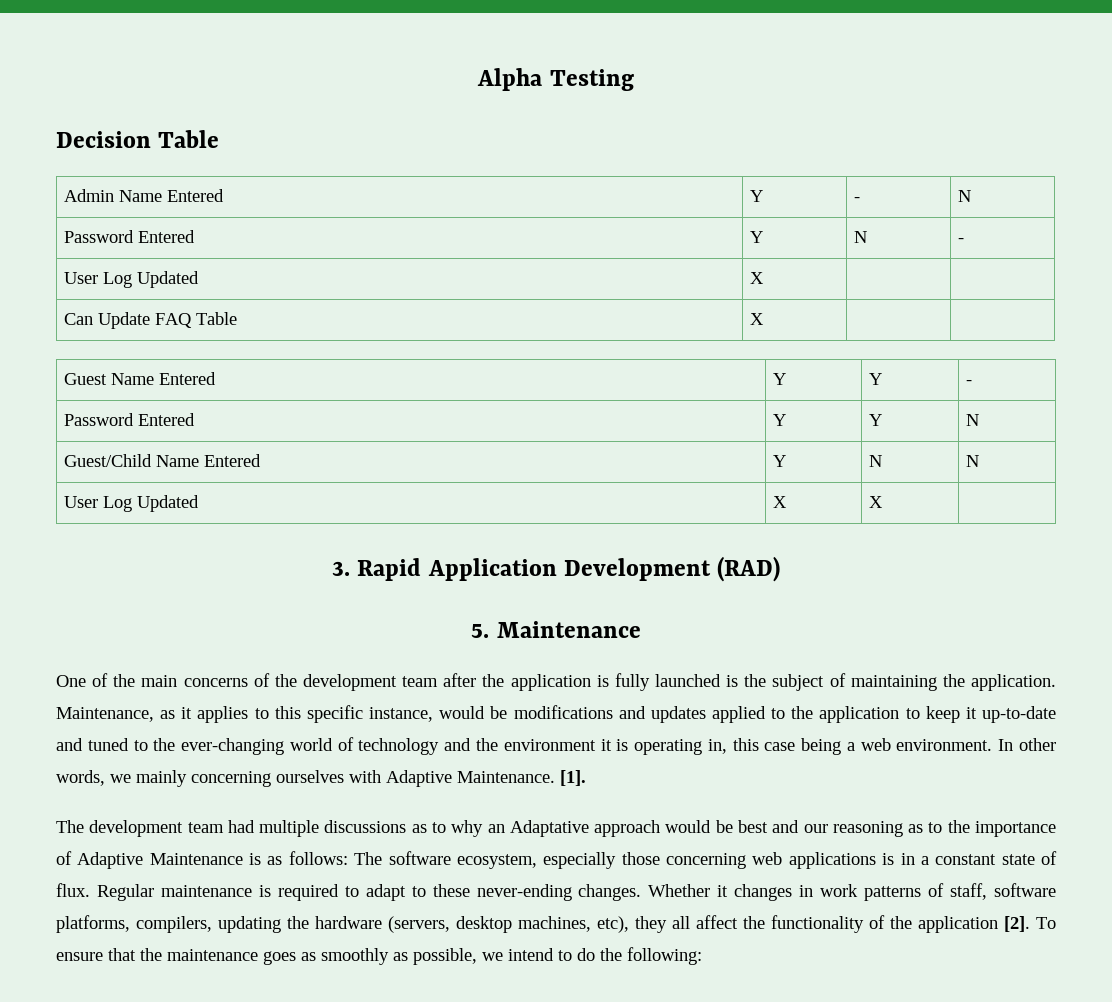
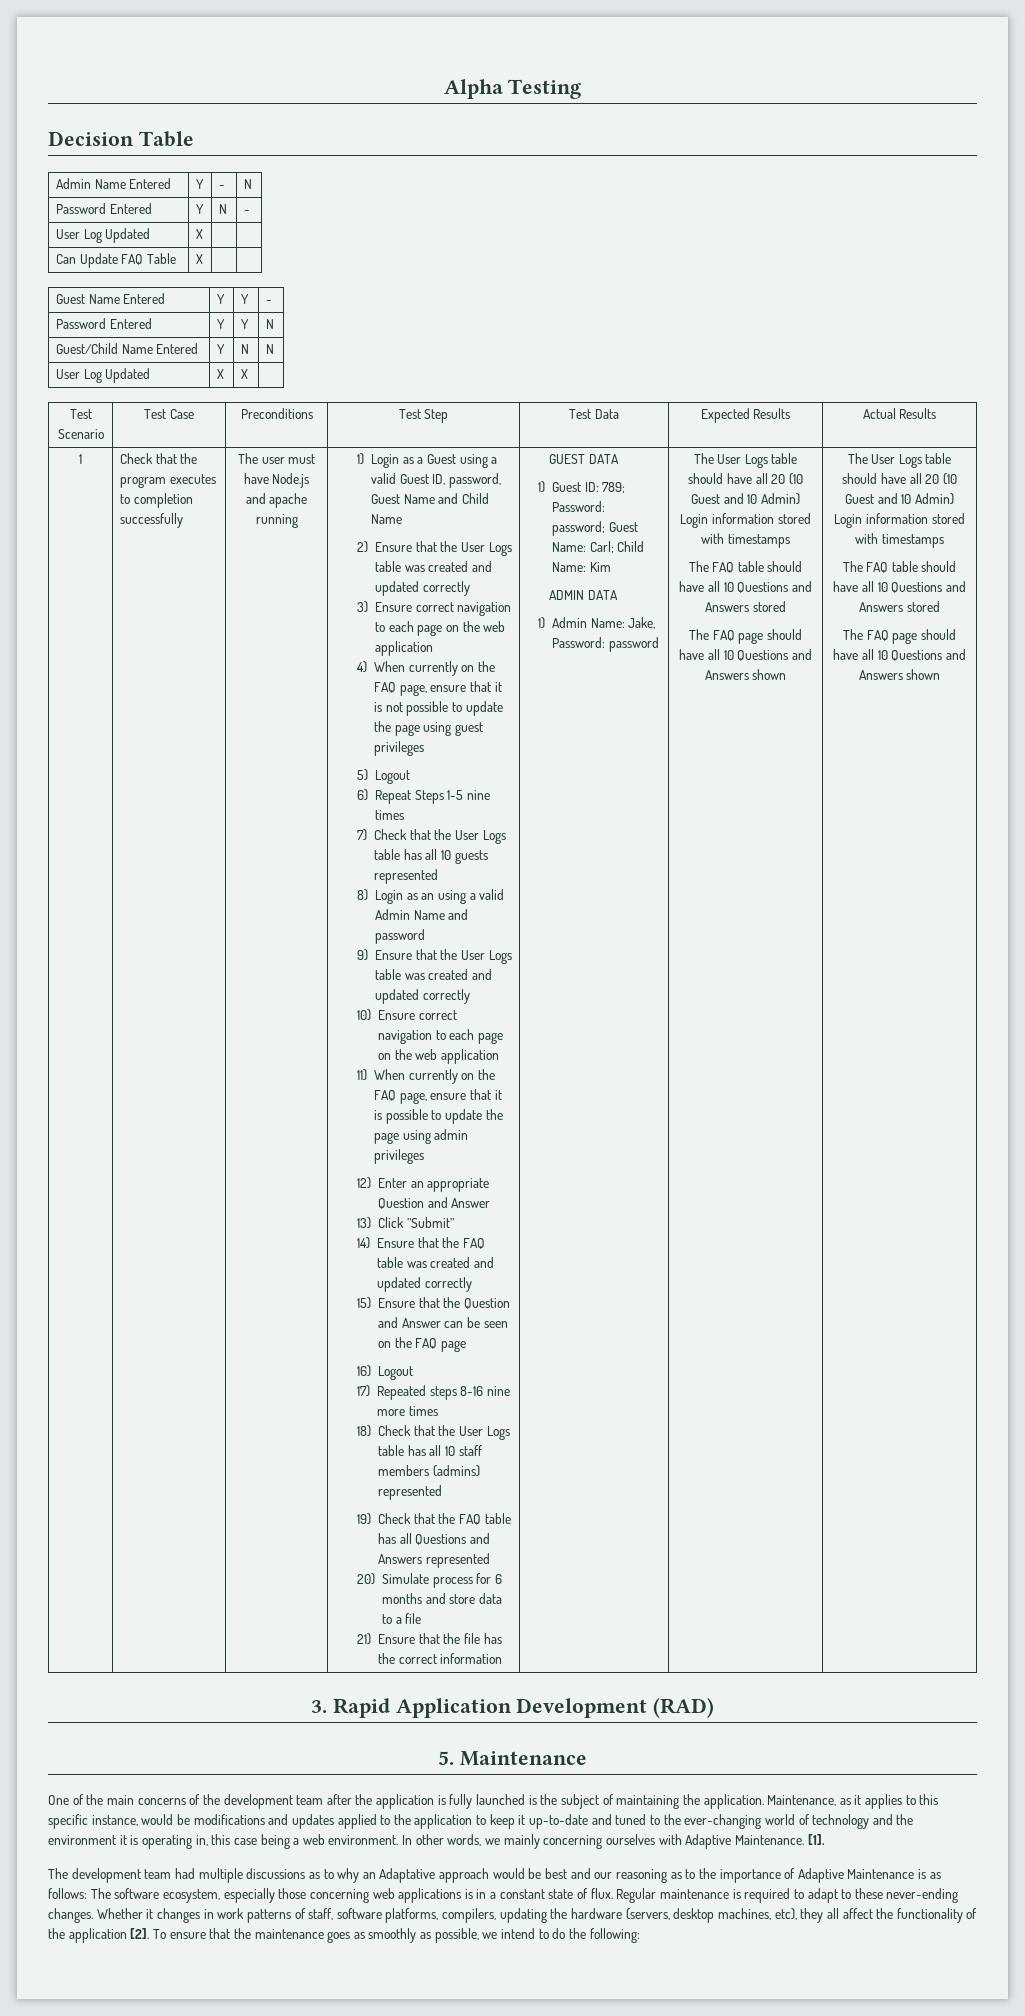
+ Test Scenario | Test Case | Preconditions | Test Step | Test Data | Expected Results | Actual Results
+ 1 | Check that the program executes to completion successfully | The user must have Node.js and apache running | 1) Login as a Guest using a valid Guest ID, password, Guest Name and Child Name
+ 2) Ensure that the User Logs table was created and updated correctly
+ 3) Ensure correct navigation to each page on the web application
+ 4) When currently on the FAQ page, ensure that it is not possible to update the page using guest privileges
+ 5) Logout
+ 6) Repeat Steps 1-5 nine times
+ 7) Check that the User Logs table has all 10 guests represented
+ 8) Login as an using a valid Admin Name and password
+ 9) Ensure that the User Logs table was created and updated correctly
+ 10) Ensure correct navigation to each page on the web application
+ 11) When currently on the FAQ page, ensure that it is possible to update the page using admin privileges
+ 12) Enter an appropriate Question and Answer
+ 13) Click ”Submit”
+ 14) Ensure that the FAQ table was created and updated correctly
+ 15) Ensure that the Question and Answer can be seen on the FAQ page
+ 16) Logout
+ 17) Repeated steps 8-16 nine more times
+ 18) Check that the User Logs table has all 10 staff members (admins) represented
+ 19) Check that the FAQ table has all Questions and Answers represented
+ 20) Simulate process for 6 months and store data to a file
+ 21) Ensure that the file has the correct information | GUEST DATA
+ 1) Guest ID: 789; Password: password; Guest Name: Carl; Child Name: Kim
+ ADMIN DATA
+ 1) Admin Name: Jake, Password: password | The User Logs table should have all 20 (10 Guest and 10 Admin) Login information stored with timestamps
+ The FAQ table should have all 10 Questions and Answers stored
+ The FAQ page should have all 10 Questions and Answers shown | The User Logs table should have all 20 (10 Guest and 10 Admin) Login information stored with timestamps
+ The FAQ table should have all 10 Questions and Answers stored
+ The FAQ page should have all 10 Questions and Answers shown

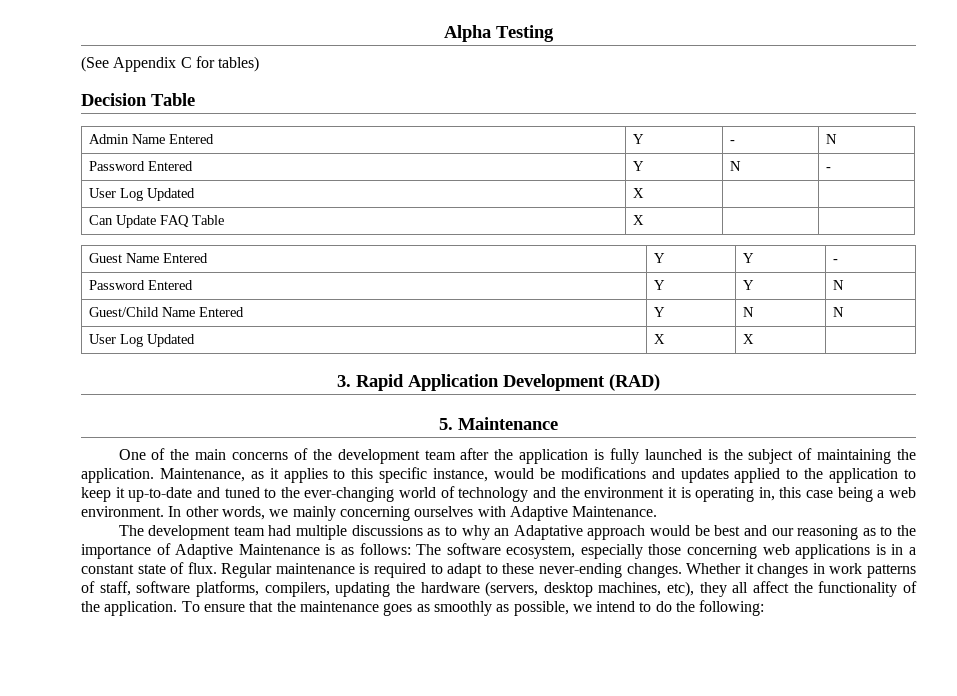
+ (See Appendix C for tables)
- Test Scenario | Test Case | Preconditions | Test Step | Test Data | Expected Results | Actual Results
- 1 | Check that the program executes to completion successfully | The user must have Node.js and apache running | 1) Login as a Guest using a valid Guest ID, password, Guest Name and Child Name
- 2) Ensure that the User Logs table was created and updated correctly
- 3) Ensure correct navigation to each page on the web application
- 4) When currently on the FAQ page, ensure that it is not possible to update the page using guest privileges
- 5) Logout
- 6) Repeat Steps 1-5 nine times
- 7) Check that the User Logs table has all 10 guests represented
- 8) Login as an using a valid Admin Name and password
- 9) Ensure that the User Logs table was created and updated correctly
- 10) Ensure correct navigation to each page on the web application
- 11) When currently on the FAQ page, ensure that it is possible to update the page using admin privileges
- 12) Enter an appropriate Question and Answer
- 13) Click ”Submit”
- 14) Ensure that the FAQ table was created and updated correctly
- 15) Ensure that the Question and Answer can be seen on the FAQ page
- 16) Logout
- 17) Repeated steps 8-16 nine more times
- 18) Check that the User Logs table has all 10 staff members (admins) represented
- 19) Check that the FAQ table has all Questions and Answers represented
- 20) Simulate process for 6 months and store data to a file
- 21) Ensure that the file has the correct information | GUEST DATA
- 1) Guest ID: 789; Password: password; Guest Name: Carl; Child Name: Kim
- ADMIN DATA
- 1) Admin Name: Jake, Password: password | The User Logs table should have all 20 (10 Guest and 10 Admin) Login information stored with timestamps
- The FAQ table should have all 10 Questions and Answers stored
- The FAQ page should have all 10 Questions and Answers shown | The User Logs table should have all 20 (10 Guest and 10 Admin) Login information stored with timestamps
- The FAQ table should have all 10 Questions and Answers stored
- The FAQ page should have all 10 Questions and Answers shown
- [1].
- Whether it changes in work patterns of staff, software platforms, compilers, updating the hardware (servers, desktop machines, etc), they all affect the functionality of the application [2].
+ Whether it changes in work patterns of staff, software platforms, compilers, updating the hardware (servers, desktop machines, etc), they all affect the functionality of the application.

